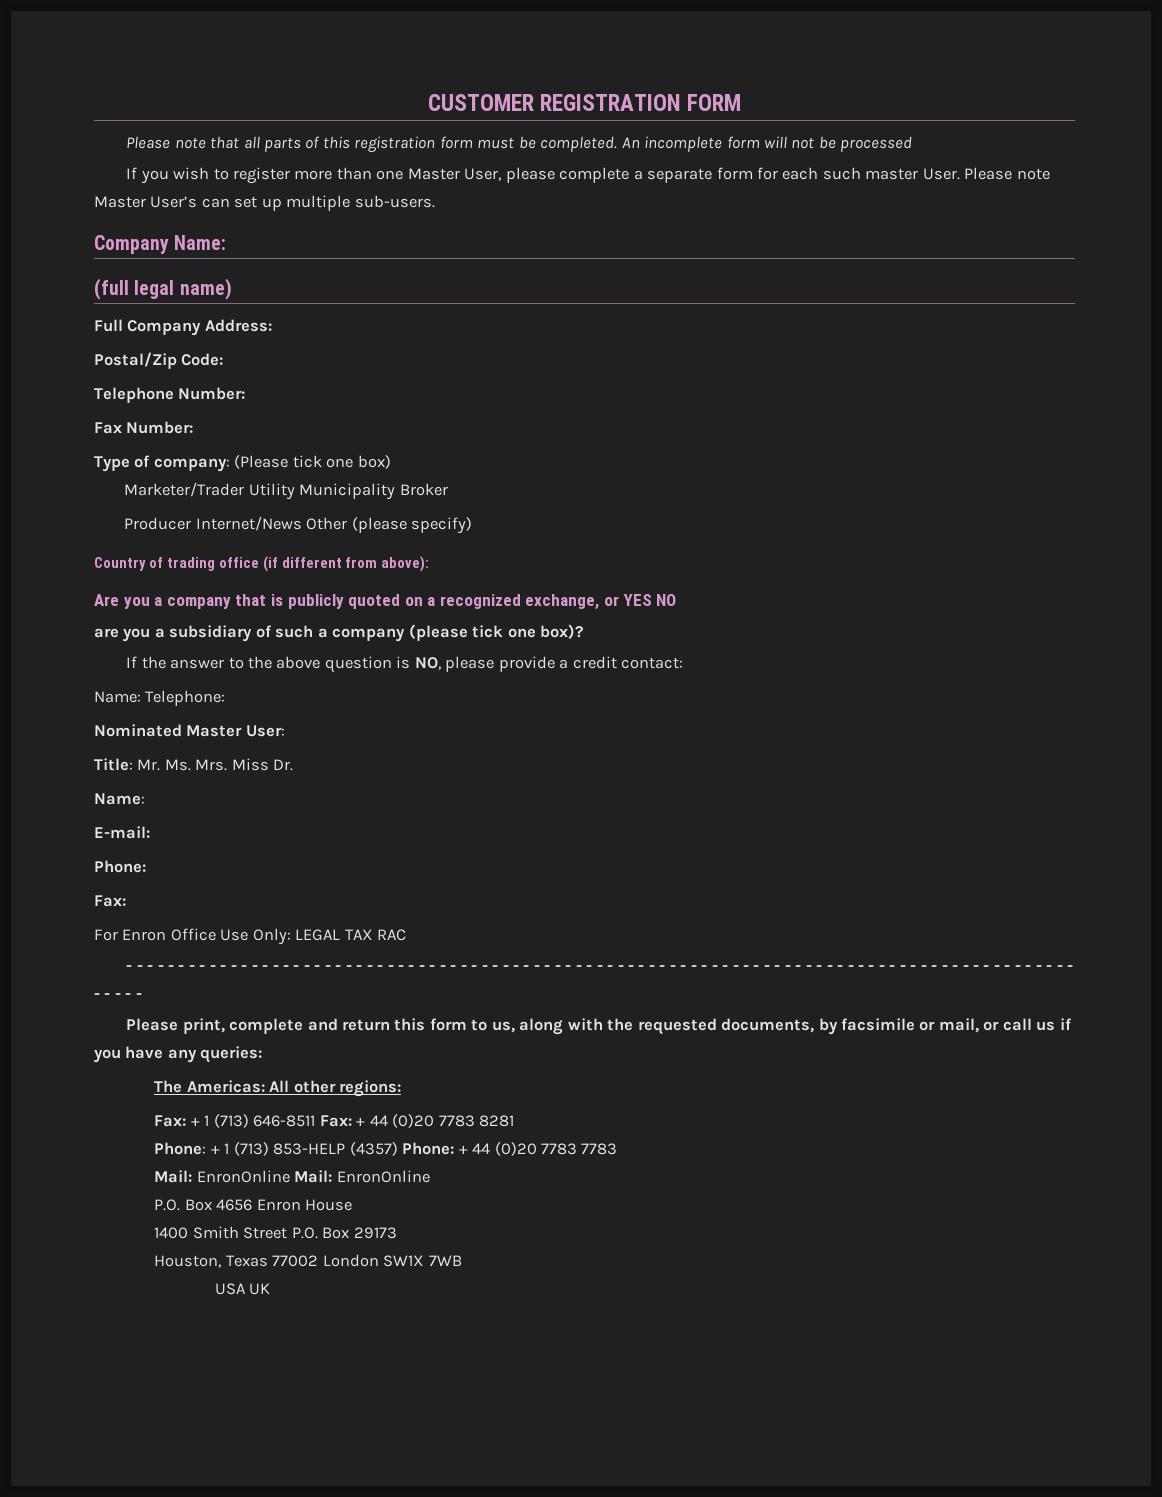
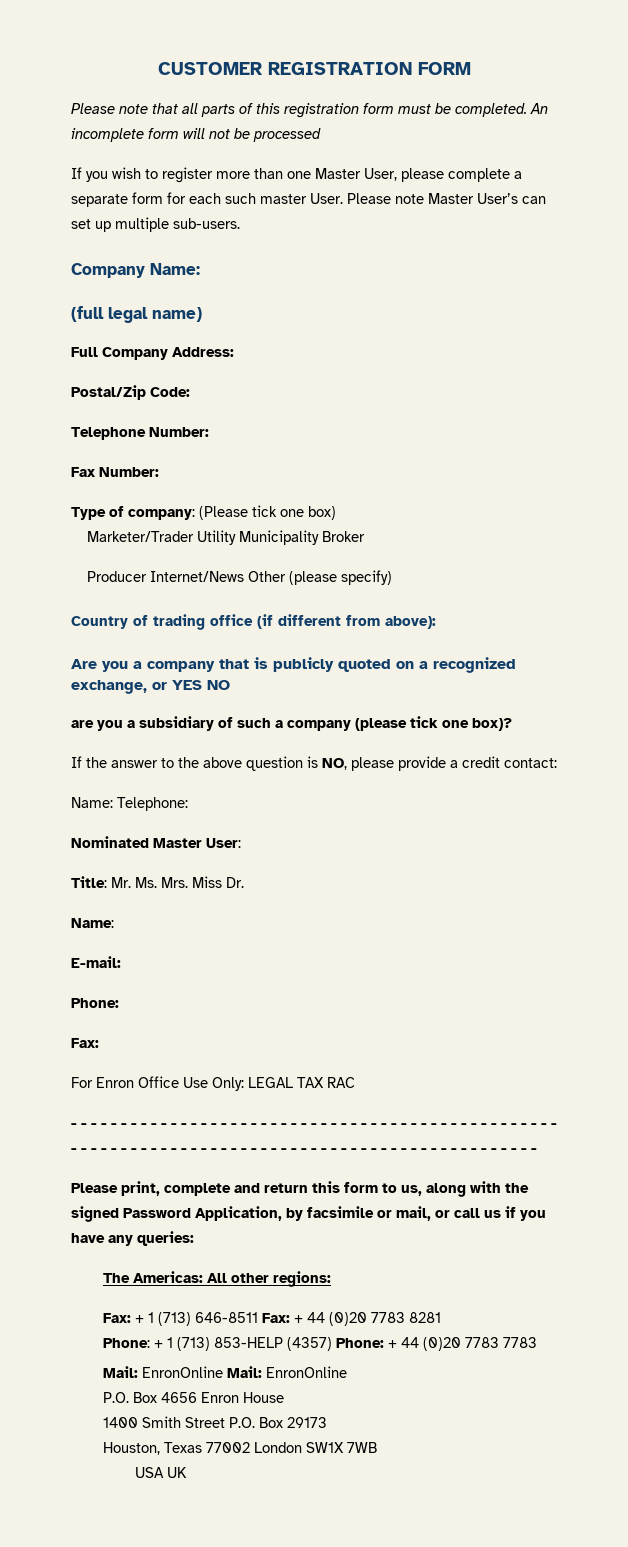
- Please print, complete and return this form to us, along with the requested documents, by facsimile or mail, or call us if you have any queries:
+ Please print, complete and return this form to us, along with the signed Password Application, by facsimile or mail, or call us if you have any queries:

